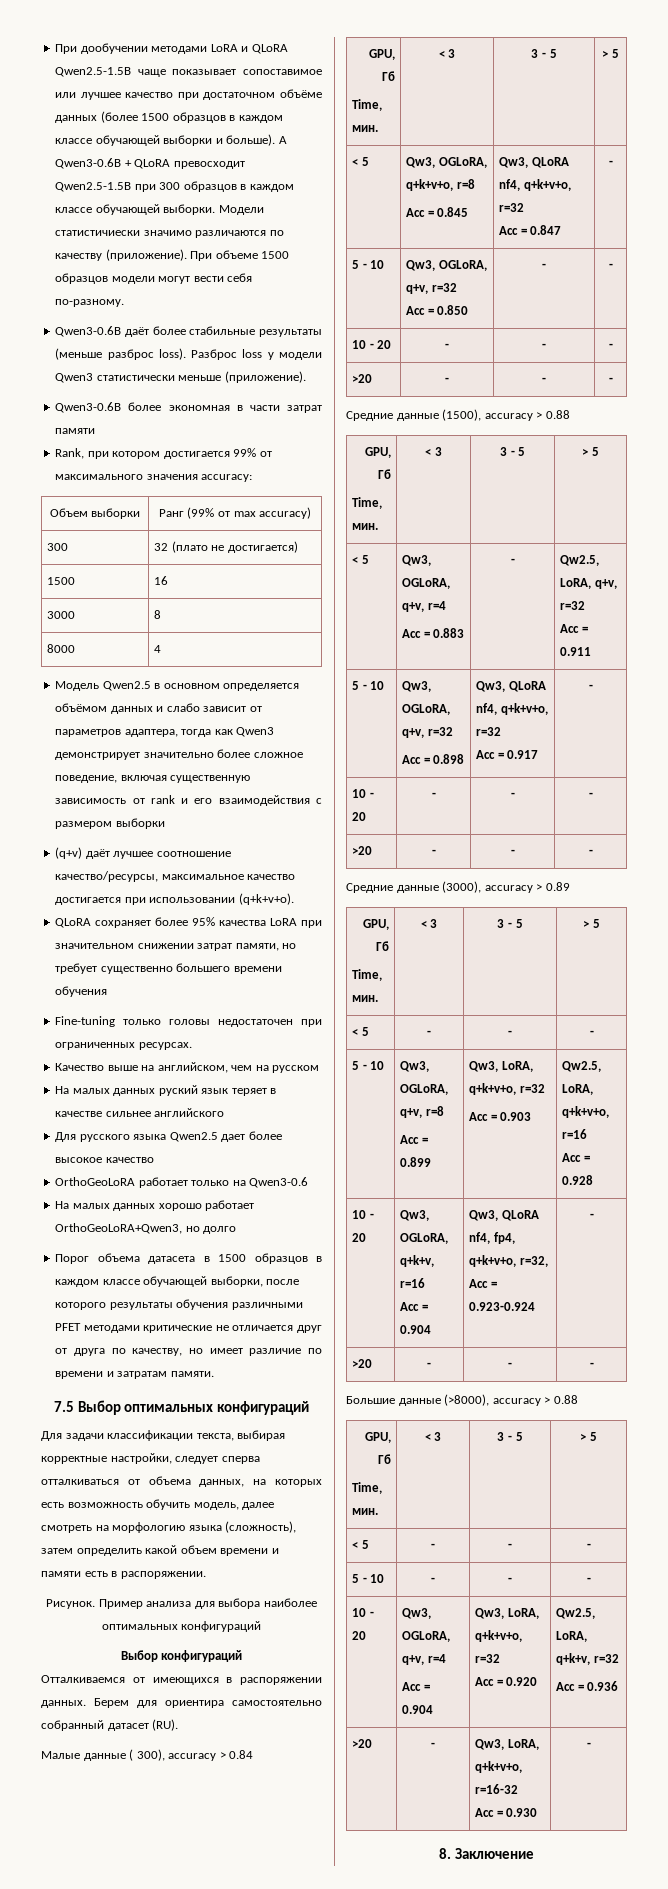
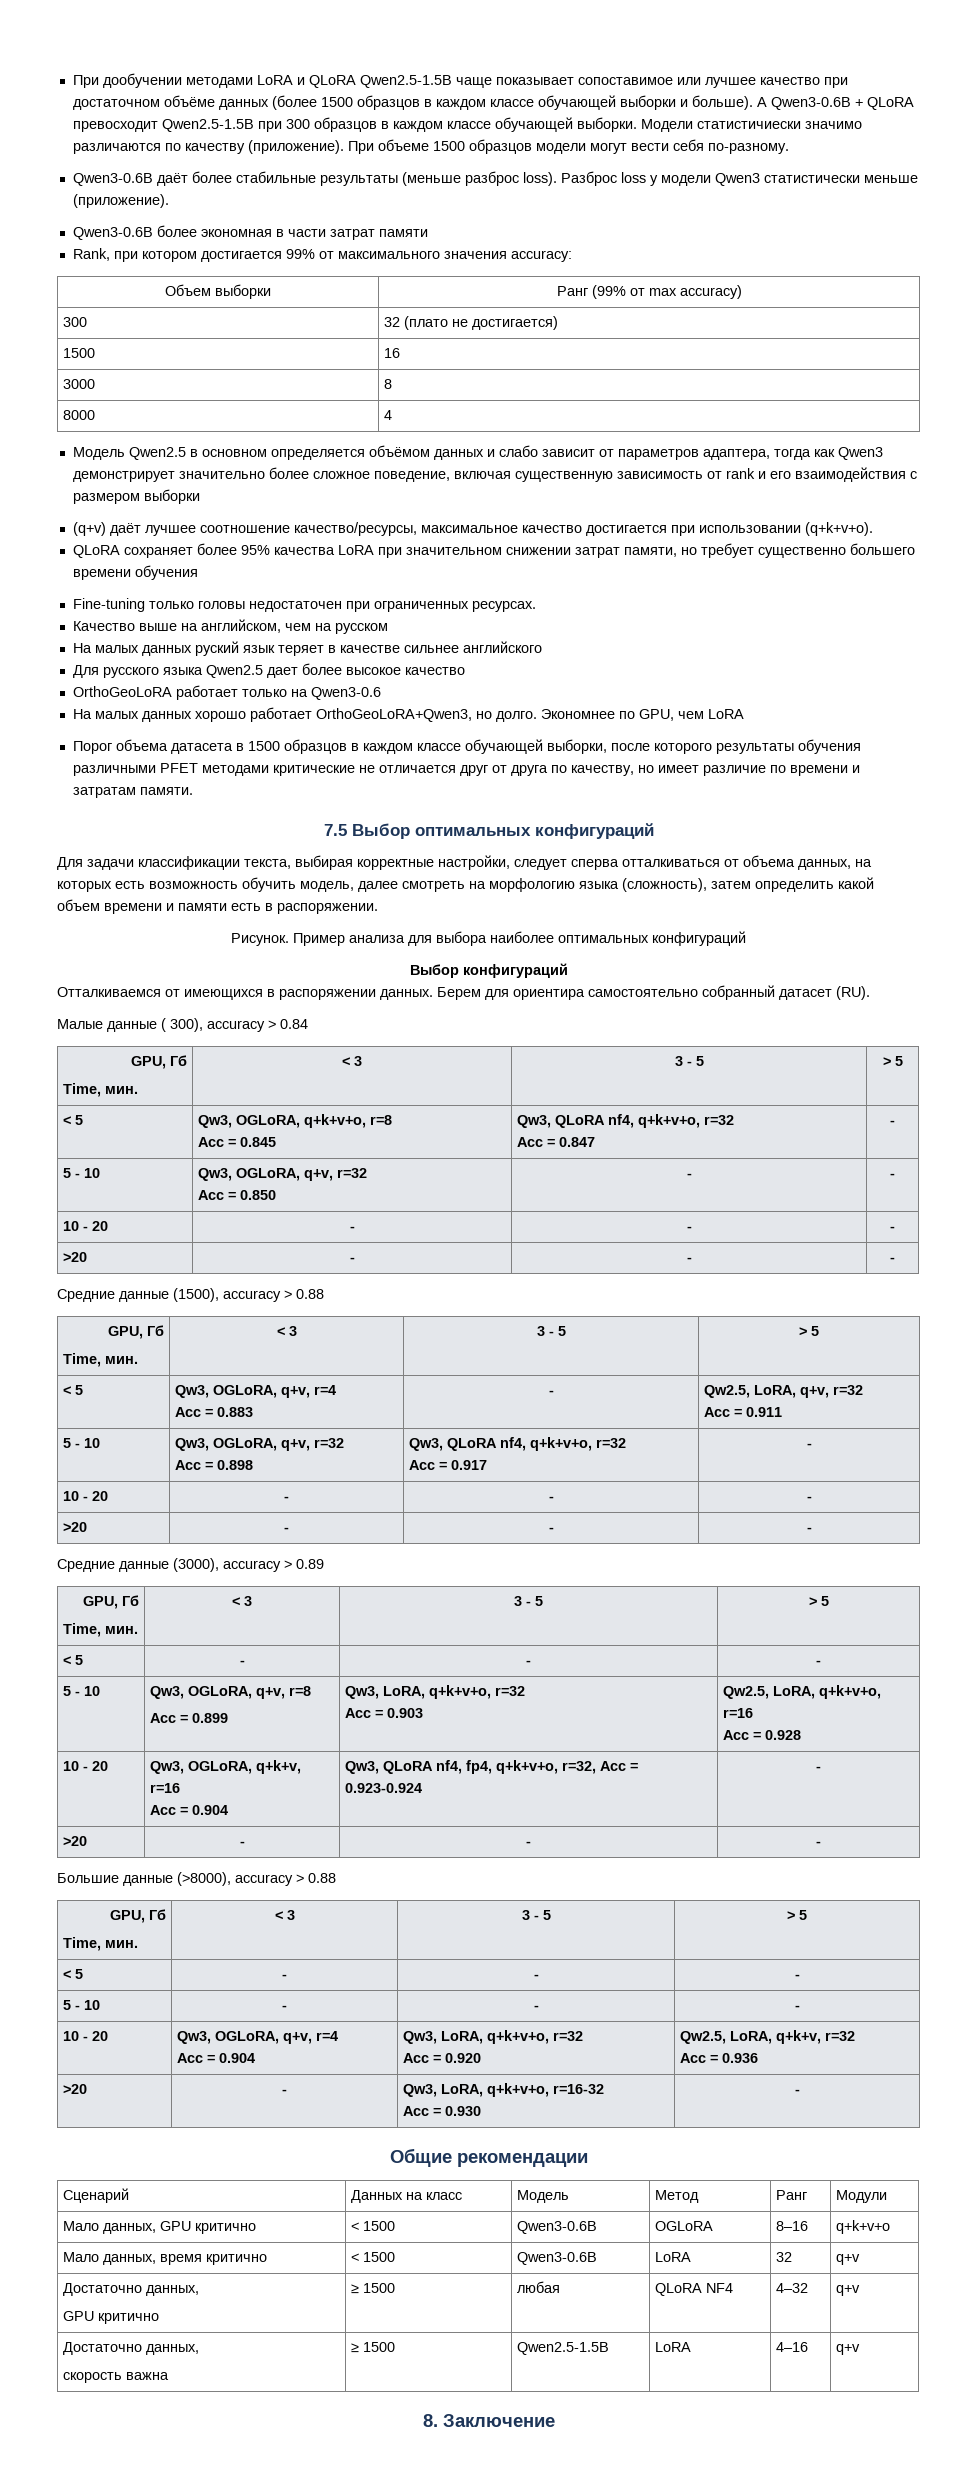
- На малых данных хорошо работает OrthoGeoLoRA+Qwen3, но долго
+ На малых данных хорошо работает OrthoGeoLoRA+Qwen3, но долго. Экономнее по GPU, чем LoRA
+ Общие рекомендации
+ Сценарий | Данных на класс | Модель | Метод | Ранг | Модули
+ Мало данных, GPU критично | < 1500 | Qwen3-0.6B | OGLoRA | 8–16 | q+k+v+o
+ Мало данных, время критично | < 1500 | Qwen3-0.6B | LoRA | 32 | q+v
+ Достаточно данных,
+ GPU критично | ≥ 1500 | любая | QLoRA NF4 | 4–32 | q+v
+ Достаточно данных,
+ скорость важна | ≥ 1500 | Qwen2.5-1.5B | LoRA | 4–16 | q+v

